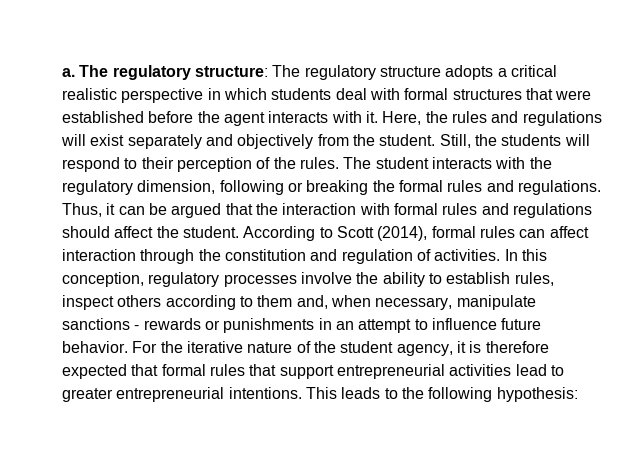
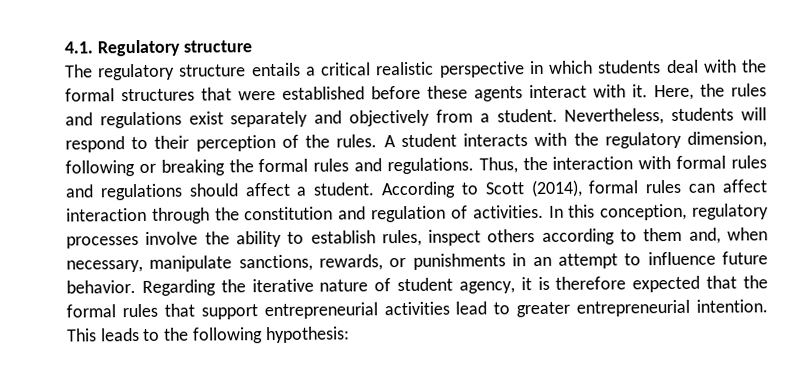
- a. The regulatory structure: The regulatory structure adopts a critical realistic perspective in which students deal with formal structures that were established before the agent interacts with it.
+ 4.1. Regulatory structure
+ The regulatory structure entails a critical realistic perspective in which students deal with the formal structures that were established before these agents interact with it.
- Here, the rules and regulations will exist separately and objectively from the student. Still, the students will respond to their perception of the rules.
+ Here, the rules and regulations exist separately and objectively from a student. Nevertheless, students will respond to their perception of the rules.
- The student interacts with the regulatory dimension, following or breaking the formal rules and regulations.
+ A student interacts with the regulatory dimension, following or breaking the formal rules and regulations.
- Thus, it can be argued that the interaction with formal rules and regulations should affect the student.
+ Thus, the interaction with formal rules and regulations should affect a student.
- In this conception, regulatory processes involve the ability to establish rules, inspect others according to them and, when necessary, manipulate sanctions - rewards or punishments in an attempt to influence future behavior.
+ In this conception, regulatory processes involve the ability to establish rules, inspect others according to them and, when necessary, manipulate sanctions, rewards, or punishments in an attempt to influence future behavior.
- For the iterative nature of the student agency, it is therefore expected that formal rules that support entrepreneurial activities lead to greater entrepreneurial intentions.
+ Regarding the iterative nature of student agency, it is therefore expected that the formal rules that support entrepreneurial activities lead to greater entrepreneurial intention.

